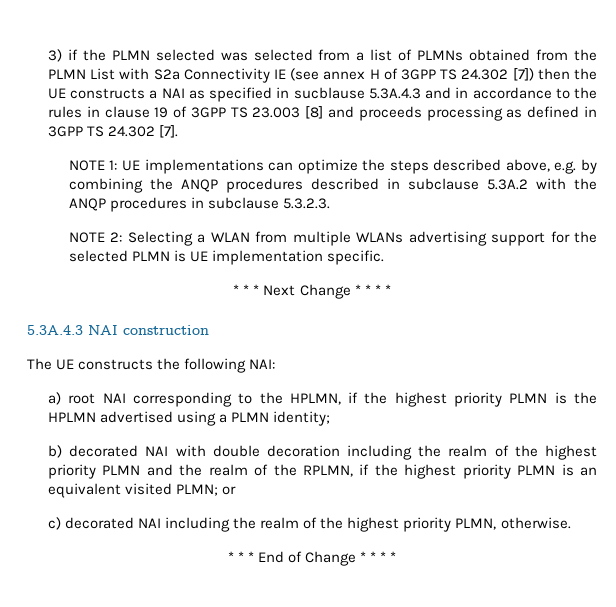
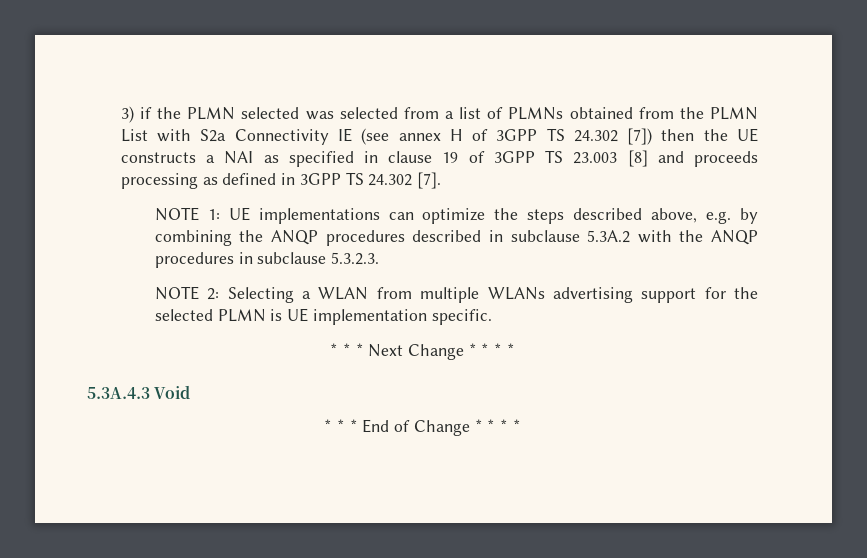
- 3) if the PLMN selected was selected from a list of PLMNs obtained from the PLMN List with S2a Connectivity IE (see annex H of 3GPP TS 24.302 [7]) then the UE constructs a NAI as specified in sucblause 5.3A.4.3 and in accordance to the rules in clause 19 of 3GPP TS 23.003 [8] and proceeds processing as defined in 3GPP TS 24.302 [7].
+ 3) if the PLMN selected was selected from a list of PLMNs obtained from the PLMN List with S2a Connectivity IE (see annex H of 3GPP TS 24.302 [7]) then the UE constructs a NAI as specified in clause 19 of 3GPP TS 23.003 [8] and proceeds processing as defined in 3GPP TS 24.302 [7].
- 5.3A.4.3 NAI construction
- The UE constructs the following NAI:
- a) root NAI corresponding to the HPLMN, if the highest priority PLMN is the HPLMN advertised using a PLMN identity;
- b) decorated NAI with double decoration including the realm of the highest priority PLMN and the realm of the RPLMN, if the highest priority PLMN is an equivalent visited PLMN; or
- c) decorated NAI including the realm of the highest priority PLMN, otherwise.
+ 5.3A.4.3 Void

